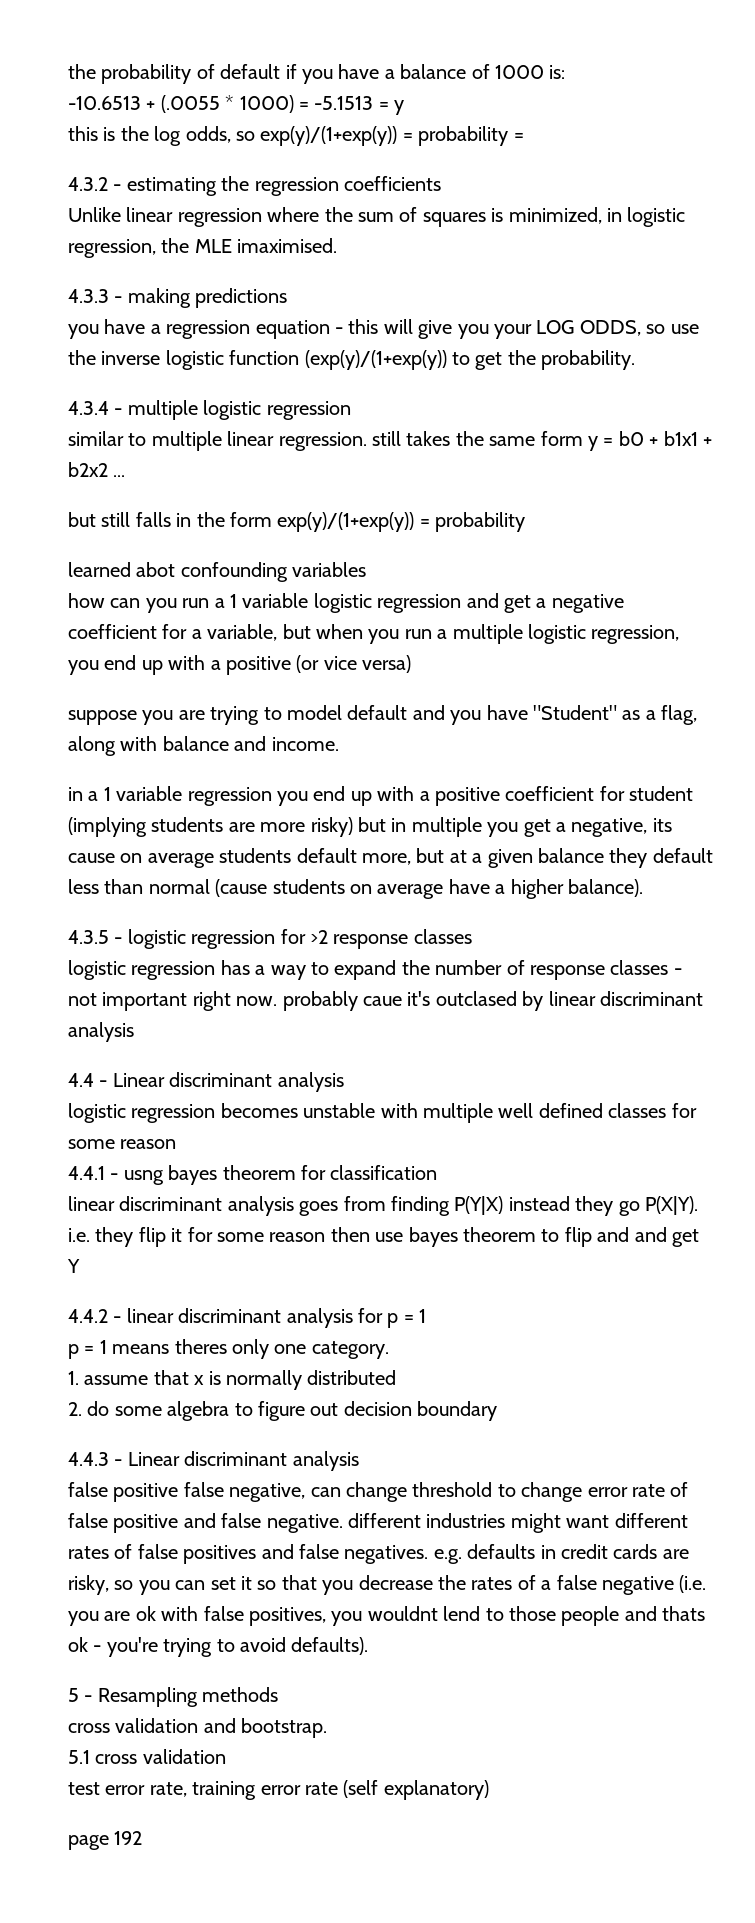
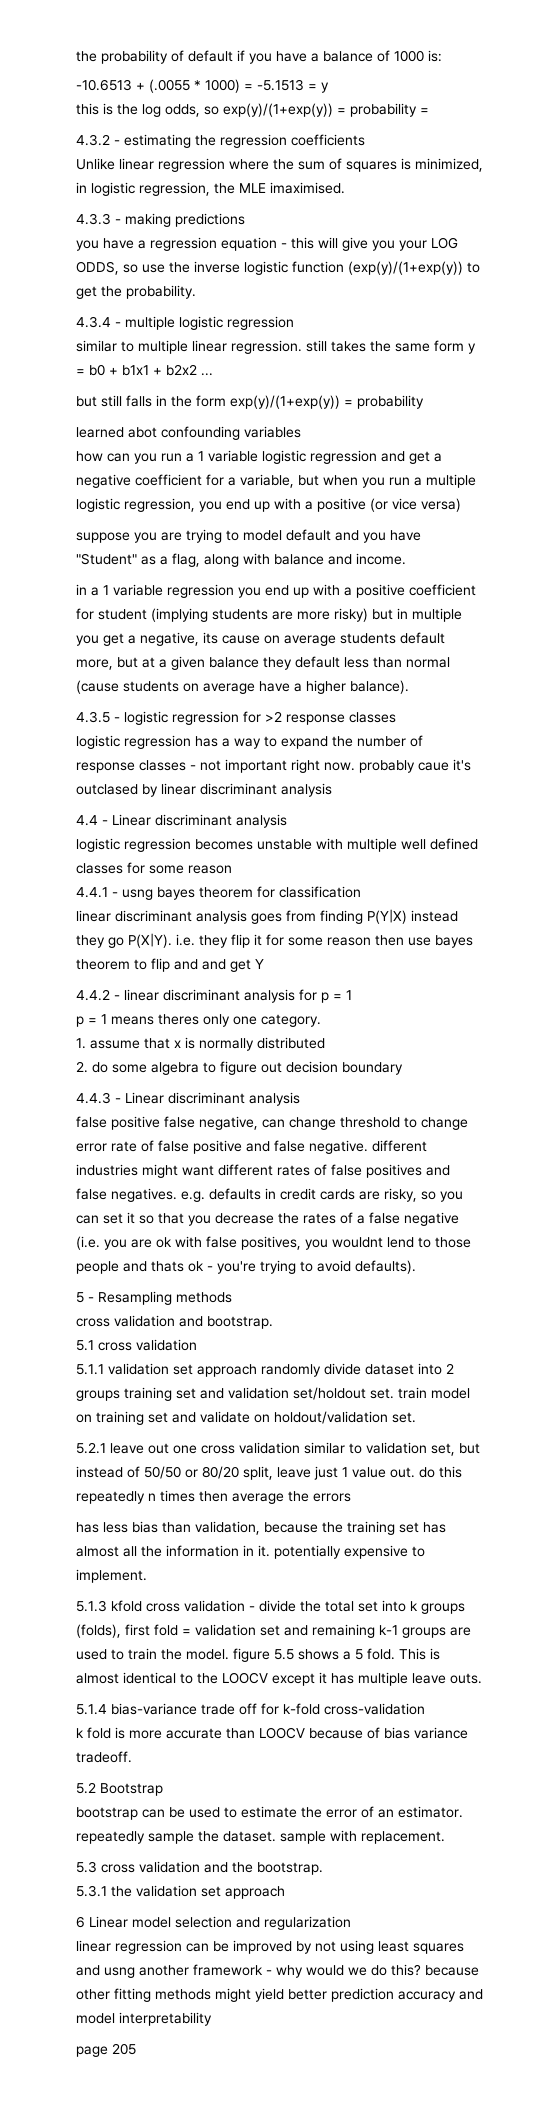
- test error rate, training error rate (self explanatory)
+ 5.1.1 validation set approach randomly divide dataset into 2 groups training set and validation set/holdout set. train model on training set and validate on holdout/validation set.
+ 5.2.1 leave out one cross validation similar to validation set, but instead of 50/50 or 80/20 split, leave just 1 value out. do this repeatedly n times then average the errors
+ has less bias than validation, because the training set has almost all the information in it. potentially expensive to implement.
+ 5.1.3 kfold cross validation - divide the total set into k groups (folds), first fold = validation set and remaining k-1 groups are used to train the model. figure 5.5 shows a 5 fold. This is almost identical to the LOOCV except it has multiple leave outs.
+ 5.1.4 bias-variance trade off for k-fold cross-validation
+ k fold is more accurate than LOOCV because of bias variance tradeoff.
+ 5.2 Bootstrap
+ bootstrap can be used to estimate the error of an estimator. repeatedly sample the dataset. sample with replacement.
+ 5.3 cross validation and the bootstrap.
+ 5.3.1 the validation set approach
+ 6 Linear model selection and regularization
+ linear regression can be improved by not using least squares and usng another framework - why would we do this? because other fitting methods might yield better prediction accuracy and model interpretability
- page 192
+ page 205

